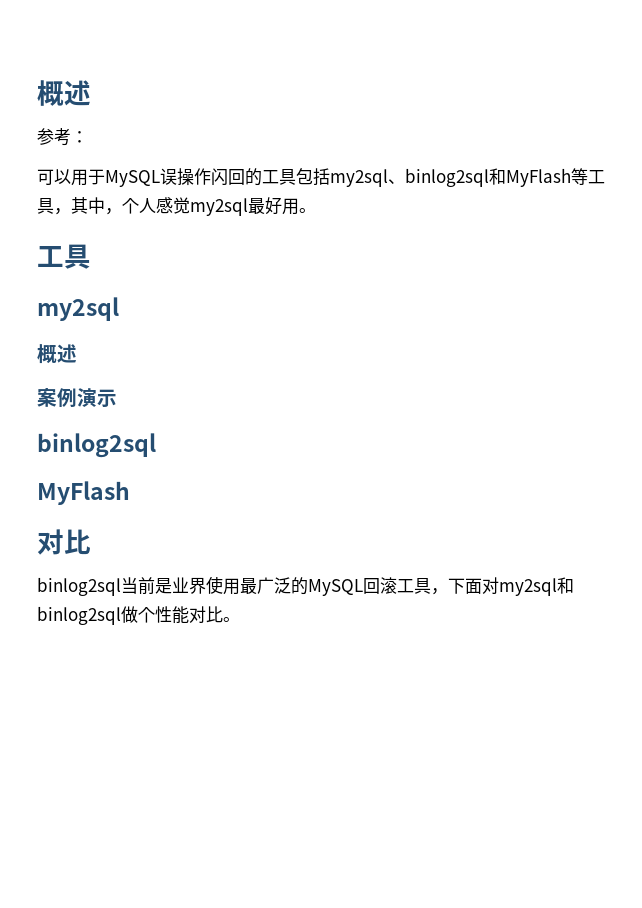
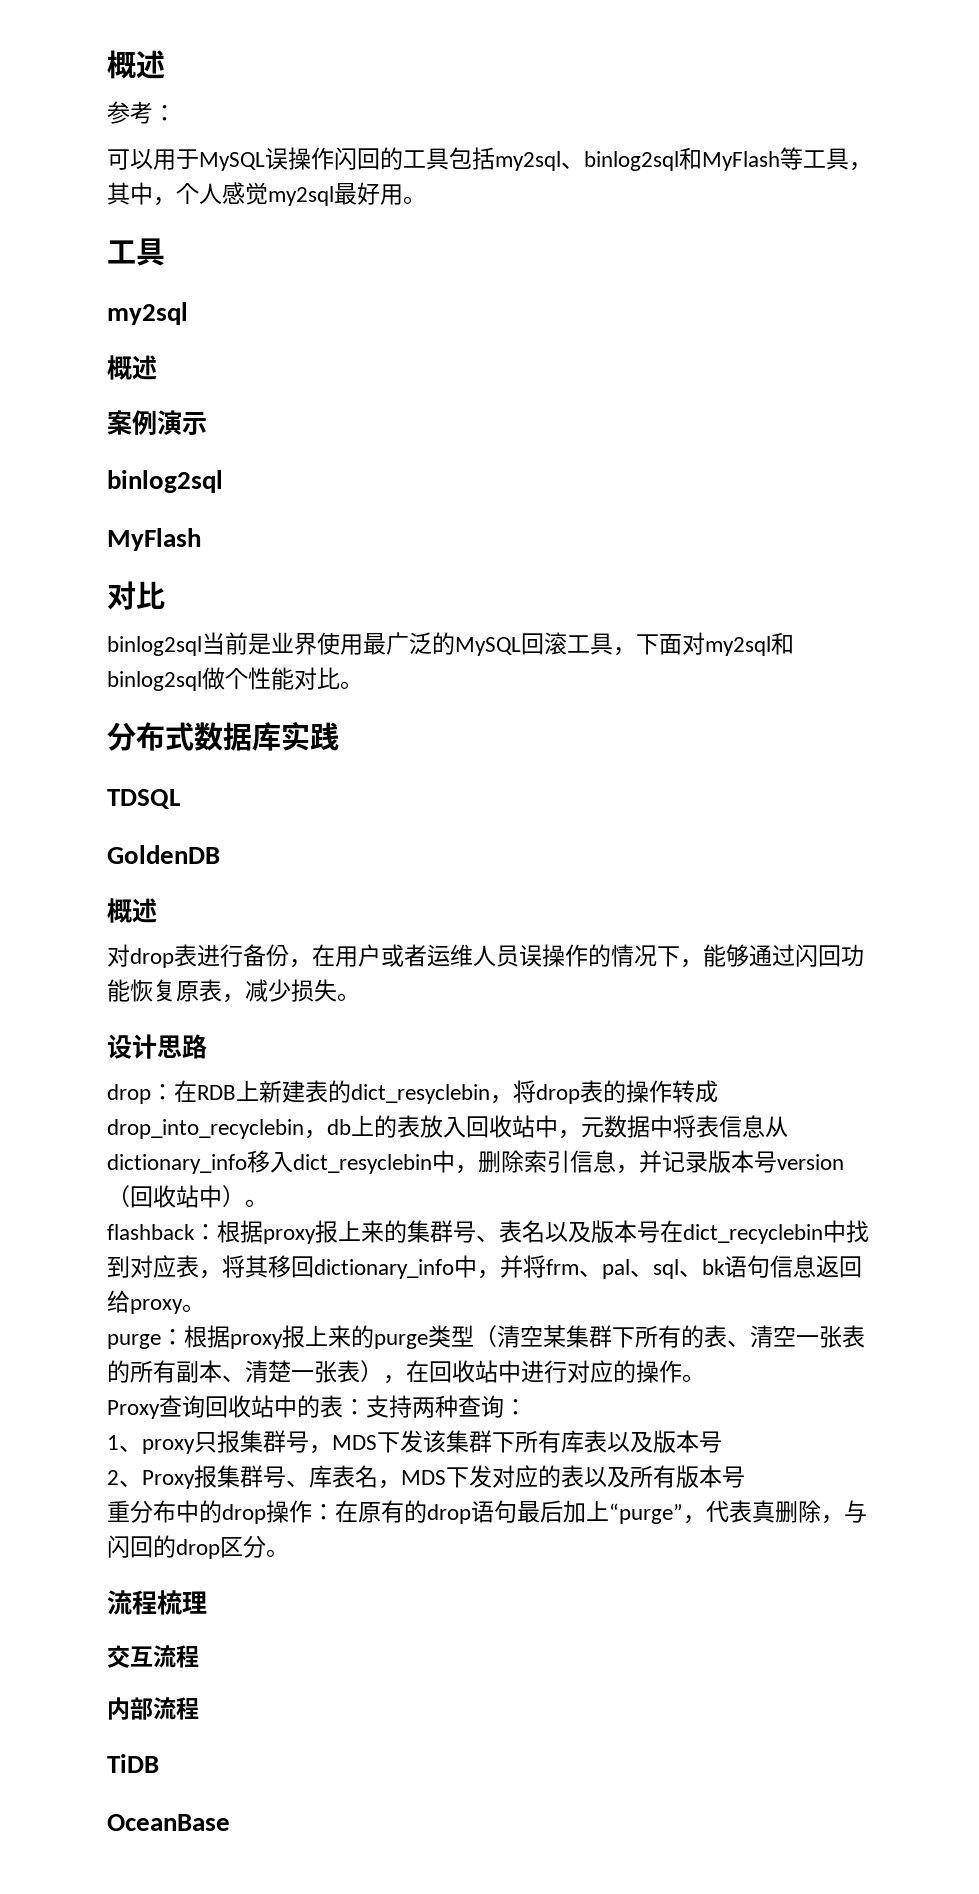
+ 分布式数据库实践
+ TDSQL
+ GoldenDB
+ 概述
+ 对drop表进行备份，在用户或者运维人员误操作的情况下，能够通过闪回功能恢复原表，减少损失。
+ 设计思路
+ drop：在RDB上新建表的dict_resyclebin，将drop表的操作转成drop_into_recyclebin，db上的表放入回收站中，元数据中将表信息从dictionary_info移入dict_resyclebin中，删除索引信息，并记录版本号version（回收站中）。
+ flashback：根据proxy报上来的集群号、表名以及版本号在dict_recyclebin中找到对应表，将其移回dictionary_info中，并将frm、pal、sql、bk语句信息返回给proxy。
+ purge：根据proxy报上来的purge类型（清空某集群下所有的表、清空一张表的所有副本、清楚一张表），在回收站中进行对应的操作。
+ Proxy查询回收站中的表：支持两种查询：
+ 1、proxy只报集群号，MDS下发该集群下所有库表以及版本号
+ 2、Proxy报集群号、库表名，MDS下发对应的表以及所有版本号
+ 重分布中的drop操作：在原有的drop语句最后加上“purge”，代表真删除，与闪回的drop区分。
+ 流程梳理
+ 交互流程
+ 内部流程
+ TiDB
+ OceanBase

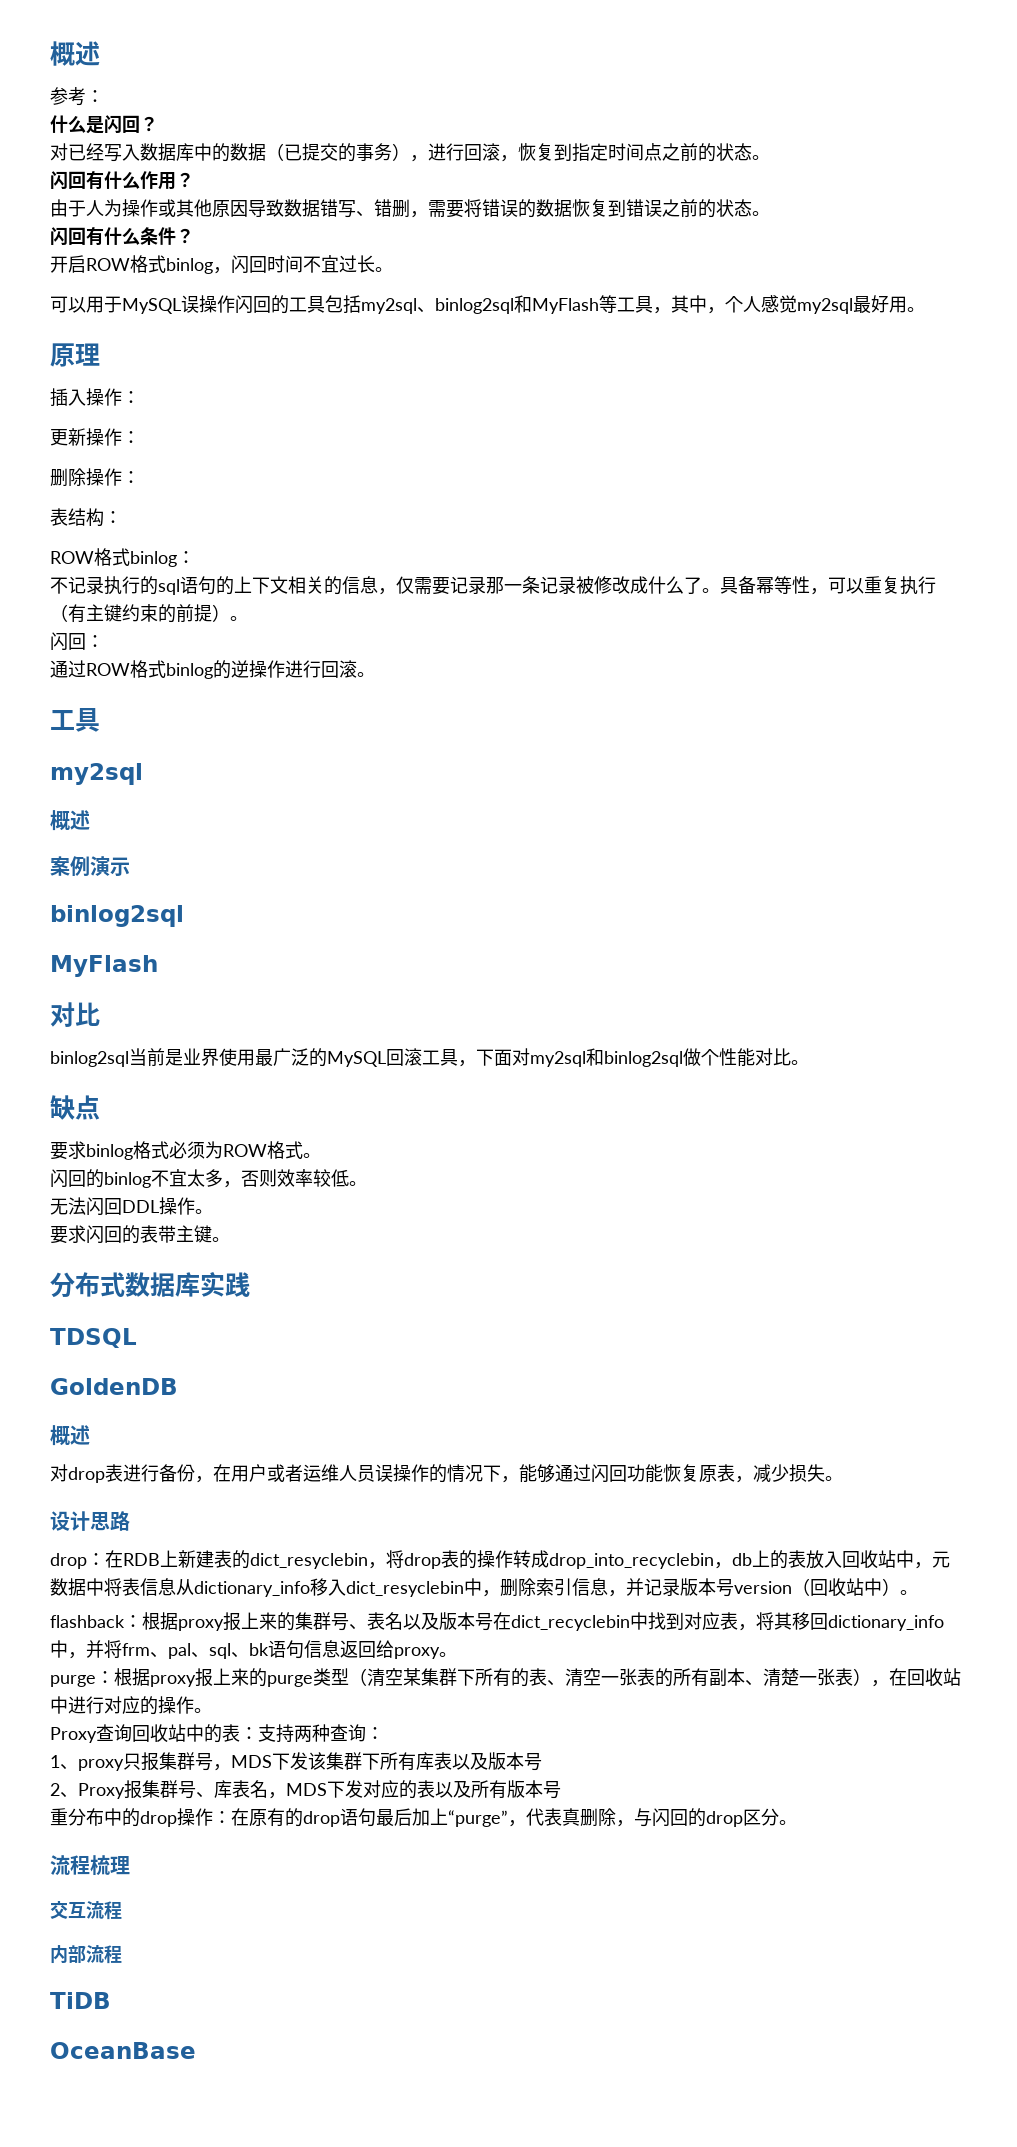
+ 什么是闪回？
+ 对已经写入数据库中的数据（已提交的事务），进行回滚，恢复到指定时间点之前的状态。
+ 闪回有什么作用？
+ 由于人为操作或其他原因导致数据错写、错删，需要将错误的数据恢复到错误之前的状态。
+ 闪回有什么条件？
+ 开启ROW格式binlog，闪回时间不宜过长。
+ 原理
+ 插入操作：
+ 更新操作：
+ 删除操作：
+ 表结构：
+ ROW格式binlog：
+ 不记录执行的sql语句的上下文相关的信息，仅需要记录那一条记录被修改成什么了。具备幂等性，可以重复执行（有主键约束的前提）。
+ 闪回：
+ 通过ROW格式binlog的逆操作进行回滚。
+ 缺点
+ 要求binlog格式必须为ROW格式。
+ 闪回的binlog不宜太多，否则效率较低。
+ 无法闪回DDL操作。
+ 要求闪回的表带主键。

